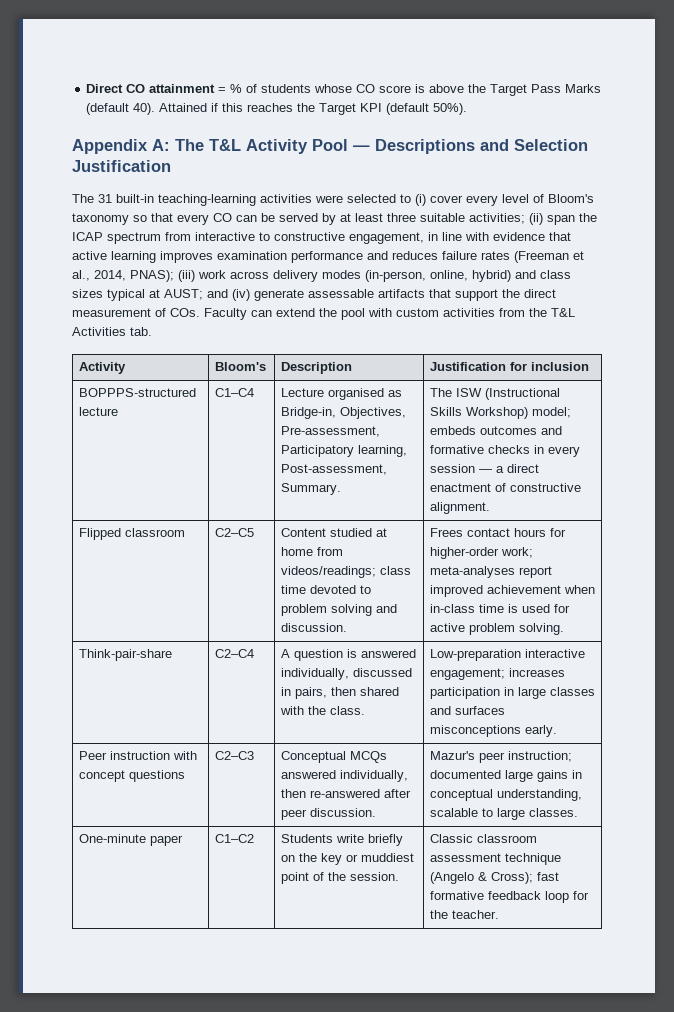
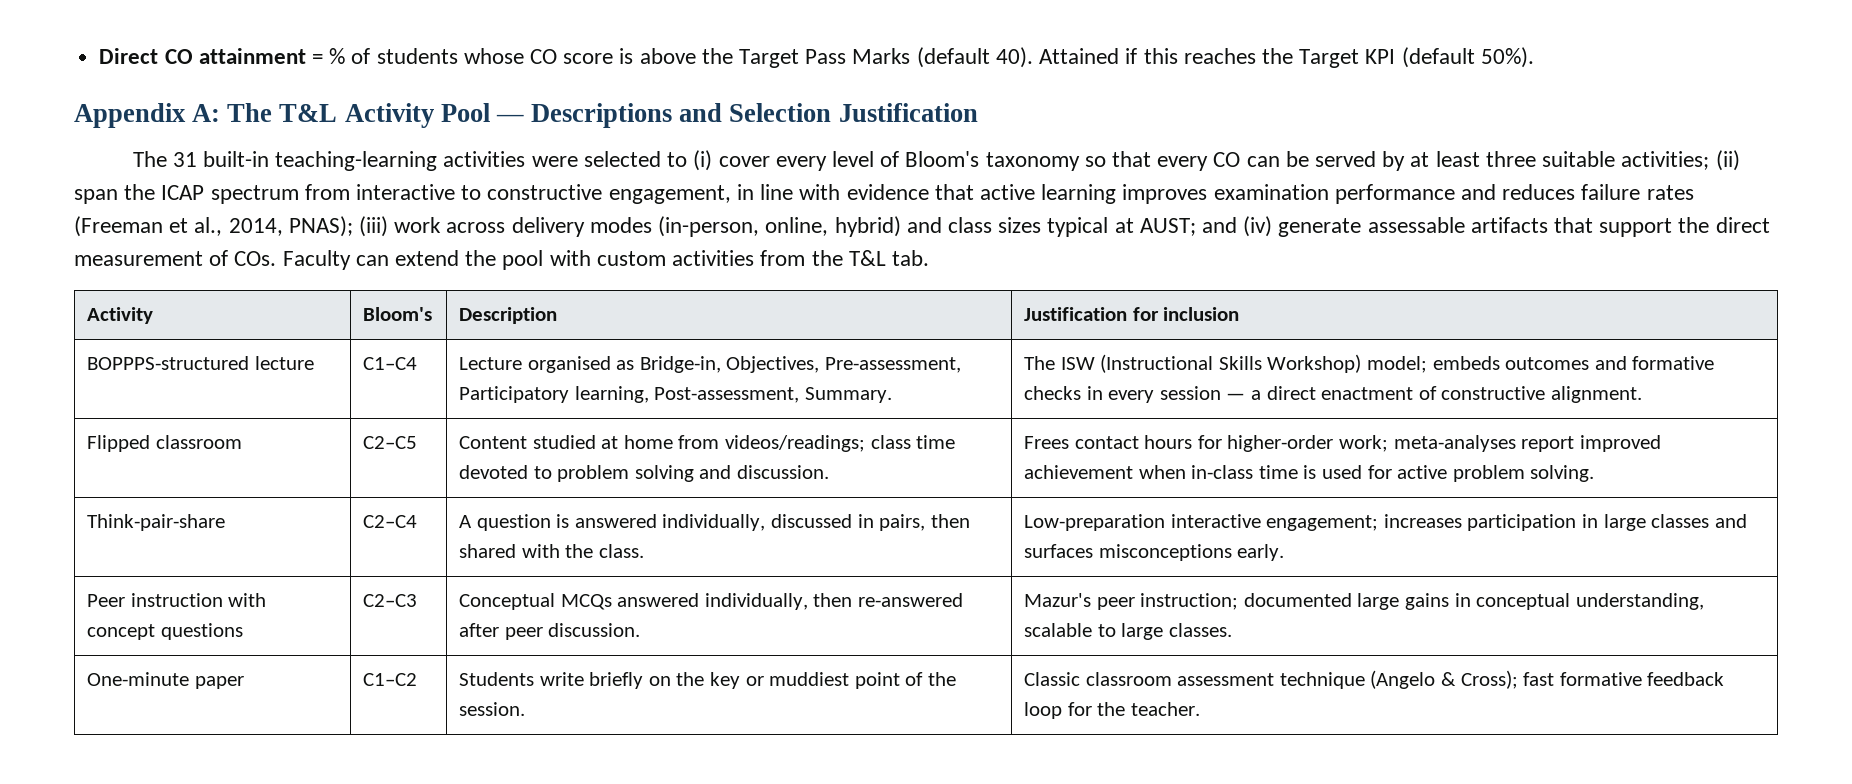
- and (iv) generate assessable artifacts that support the direct measurement of COs. Faculty can extend the pool with custom activities from the T&L Activities tab.
+ and (iv) generate assessable artifacts that support the direct measurement of COs. Faculty can extend the pool with custom activities from the T&L tab.

